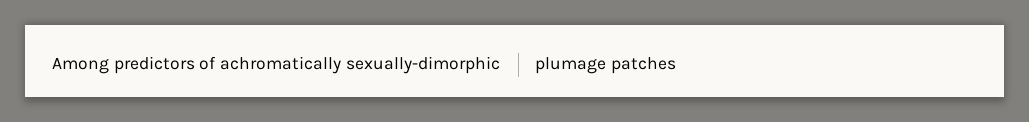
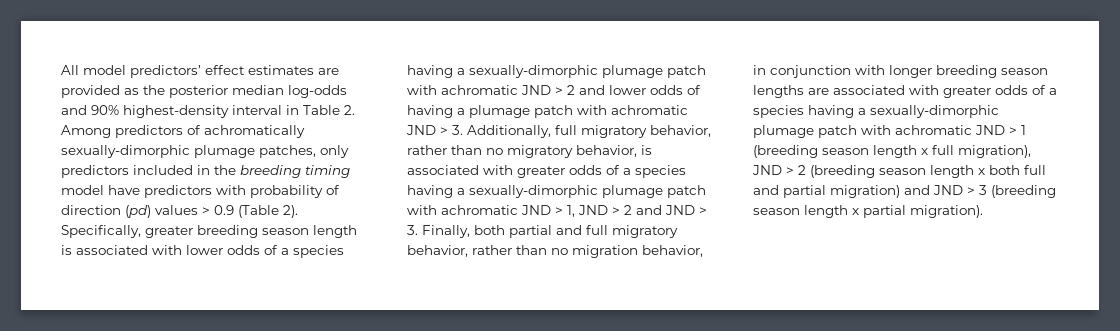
- Among predictors of achromatically sexually-dimorphic plumage patches
+ All model predictors’ effect estimates are provided as the posterior median log-odds and 90% highest-density interval in Table 2. Among predictors of achromatically sexually-dimorphic plumage patches, only predictors included in the breeding timing model have predictors with probability of direction (pd) values > 0.9 (Table 2). Specifically, greater breeding season length is associated with lower odds of a species having a sexually-dimorphic plumage patch with achromatic JND > 2 and lower odds of having a plumage patch with achromatic JND > 3. Additionally, full migratory behavior, rather than no migratory behavior, is associated with greater odds of a species having a sexually-dimorphic plumage patch with achromatic JND > 1, JND > 2 and JND > 3. Finally, both partial and full migratory behavior, rather than no migration behavior, in conjunction with longer breeding season lengths are associated with greater odds of a species having a sexually-dimorphic plumage patch with achromatic JND > 1 (breeding season length x full migration), JND > 2 (breeding season length x both full and partial migration) and JND > 3 (breeding season length x partial migration).

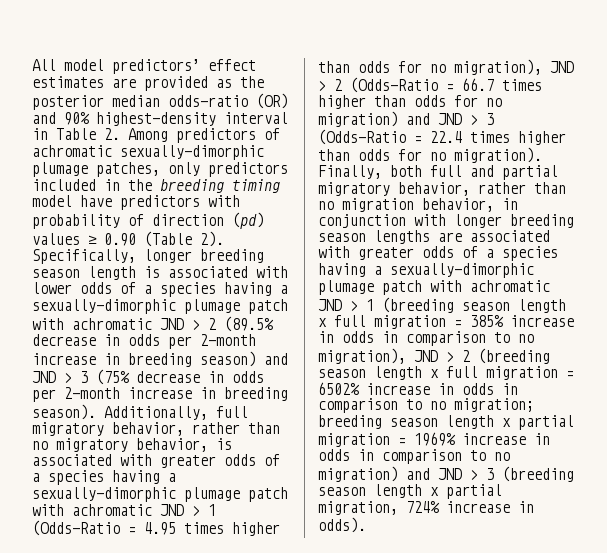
- All model predictors’ effect estimates are provided as the posterior median log-odds and 90% highest-density interval in Table 2. Among predictors of achromatically sexually-dimorphic plumage patches, only predictors included in the breeding timing model have predictors with probability of direction (pd) values > 0.9 (Table 2).
+ All model predictors’ effect estimates are provided as the posterior median odds-ratio (OR) and 90% highest-density interval in Table 2. Among predictors of achromatic sexually-dimorphic plumage patches, only predictors included in the breeding timing model have predictors with probability of direction (pd) values ≥ 0.90 (Table 2).
- Specifically, greater breeding season length is associated with lower odds of a species having a sexually-dimorphic plumage patch with achromatic JND > 2 and lower odds of having a plumage patch with achromatic JND > 3. Additionally, full migratory behavior, rather than no migratory behavior, is associated with greater odds of a species having a sexually-dimorphic plumage patch with achromatic JND > 1, JND > 2 and JND > 3. Finally, both partial and full migratory behavior, rather than no migration behavior, in conjunction with longer breeding season lengths are associated with greater odds of a species having a sexually-dimorphic plumage patch with achromatic JND > 1 (breeding season length x full migration), JND > 2 (breeding season length x both full and partial migration) and JND > 3 (breeding season length x partial migration).
+ Specifically, longer breeding season length is associated with lower odds of a species having a sexually-dimorphic plumage patch with achromatic JND > 2 (89.5% decrease in odds per 2-month increase in breeding season) and JND > 3 (75% decrease in odds per 2-month increase in breeding season). Additionally, full migratory behavior, rather than no migratory behavior, is associated with greater odds of a species having a sexually-dimorphic plumage patch with achromatic JND > 1 (Odds-Ratio = 4.95 times higher than odds for no migration), JND > 2 (Odds-Ratio = 66.7 times higher than odds for no migration) and JND > 3 (Odds-Ratio = 22.4 times higher than odds for no migration). Finally, both full and partial migratory behavior, rather than no migration behavior, in conjunction with longer breeding season lengths are associated with greater odds of a species having a sexually-dimorphic plumage patch with achromatic JND > 1 (breeding season length x full migration = 385% increase in odds in comparison to no migration), JND > 2 (breeding season length x full migration = 6502% increase in odds in comparison to no migration; breeding season length x partial migration = 1969% increase in odds in comparison to no migration) and JND > 3 (breeding season length x partial migration, 724% increase in odds).

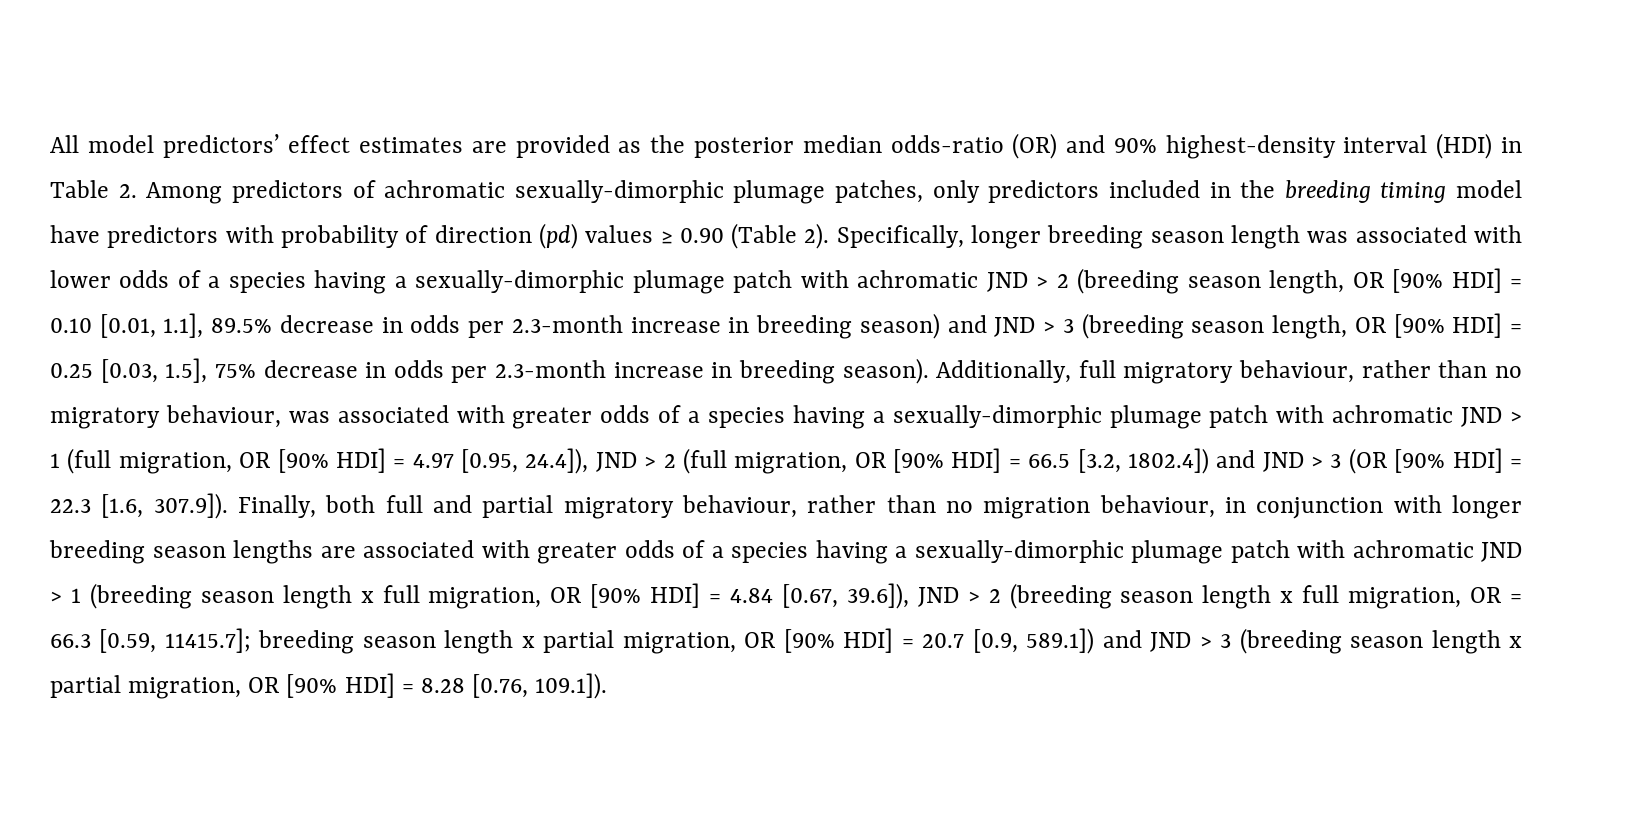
- All model predictors’ effect estimates are provided as the posterior median odds-ratio (OR) and 90% highest-density interval in Table 2. Among predictors of achromatic sexually-dimorphic plumage patches, only predictors included in the breeding timing model have predictors with probability of direction (pd) values ≥ 0.90 (Table 2).
+ All model predictors’ effect estimates are provided as the posterior median odds-ratio (OR) and 90% highest-density interval (HDI) in Table 2. Among predictors of achromatic sexually-dimorphic plumage patches, only predictors included in the breeding timing model have predictors with probability of direction (pd) values ≥ 0.90 (Table 2).
- Specifically, longer breeding season length is associated with lower odds of a species having a sexually-dimorphic plumage patch with achromatic JND > 2 (89.5% decrease in odds per 2-month increase in breeding season) and JND > 3 (75% decrease in odds per 2-month increase in breeding season).
+ Specifically, longer breeding season length was associated with lower odds of a species having a sexually-dimorphic plumage patch with achromatic JND > 2 (breeding season length, OR [90% HDI] = 0.10 [0.01, 1.1], 89.5% decrease in odds per 2.3-month increase in breeding season) and JND > 3 (breeding season length, OR [90% HDI] = 0.25 [0.03, 1.5], 75% decrease in odds per 2.3-month increase in breeding season).
- Additionally, full migratory behavior, rather than no migratory behavior, is associated with greater odds of a species having a sexually-dimorphic plumage patch with achromatic JND > 1 (Odds-Ratio = 4.95 times higher than odds for no migration), JND > 2 (Odds-Ratio = 66.7 times higher than odds for no migration) and JND > 3 (Odds-Ratio = 22.4 times higher than odds for no migration). Finally, both full and partial migratory behavior, rather than no migration behavior, in conjunction with longer breeding season lengths are associated with greater odds of a species having a sexually-dimorphic plumage patch with achromatic JND > 1 (breeding season length x full migration = 385% increase in odds in comparison to no migration), JND > 2 (breeding season length x full migration = 6502% increase in odds in comparison to no migration;
+ Additionally, full migratory behaviour, rather than no migratory behaviour, was associated with greater odds of a species having a sexually-dimorphic plumage patch with achromatic JND > 1 (full migration, OR [90% HDI] = 4.97 [0.95, 24.4]), JND > 2 (full migration, OR [90% HDI] = 66.5 [3.2, 1802.4]) and JND > 3 (OR [90% HDI] = 22.3 [1.6, 307.9]). Finally, both full and partial migratory behaviour, rather than no migration behaviour, in conjunction with longer breeding season lengths are associated with greater odds of a species having a sexually-dimorphic plumage patch with achromatic JND > 1 (breeding season length x full migration, OR [90% HDI] = 4.84 [0.67, 39.6]), JND > 2 (breeding season length x full migration, OR = 66.3 [0.59, 11415.7];
- breeding season length x partial migration = 1969% increase in odds in comparison to no migration) and JND > 3 (breeding season length x partial migration, 724% increase in odds).
+ breeding season length x partial migration, OR [90% HDI] = 20.7 [0.9, 589.1]) and JND > 3 (breeding season length x partial migration, OR [90% HDI] = 8.28 [0.76, 109.1]).

